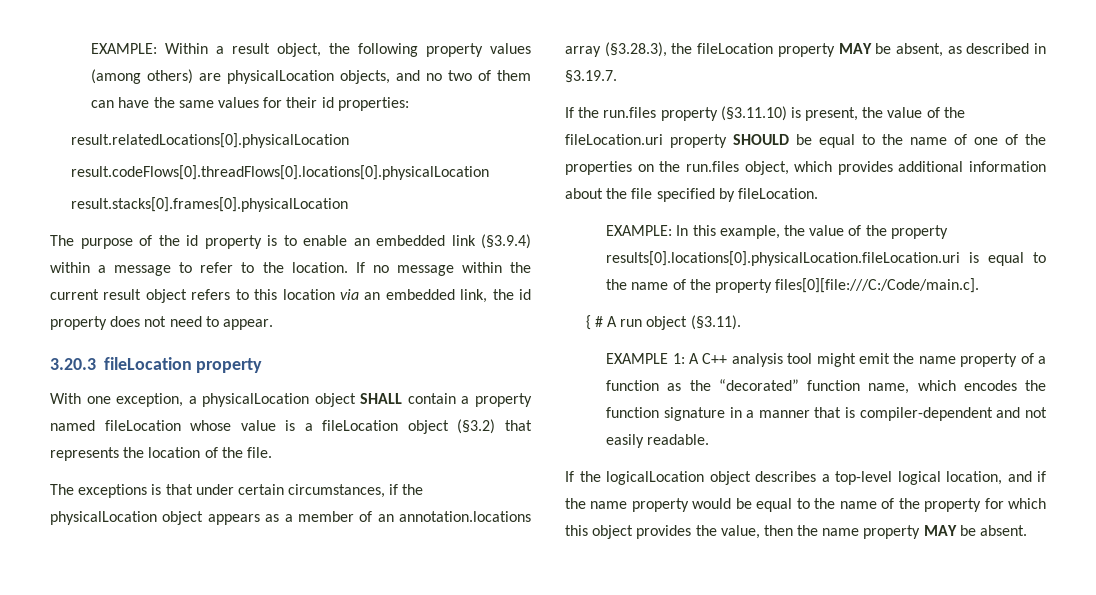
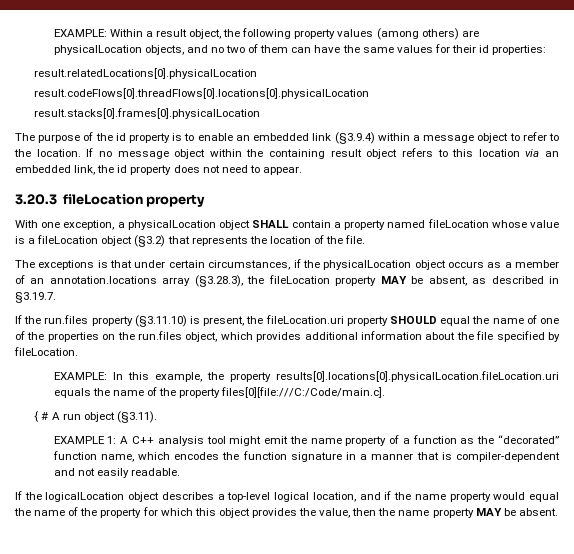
- The purpose of the id property is to enable an embedded link (§3.9.4) within a message to refer to the location.
+ The purpose of the id property is to enable an embedded link (§3.9.4) within a message object to refer to the location.
- If no message within the current result object refers to this location via an embedded link, the id property does not need to appear.
+ If no message object within the containing result object refers to this location via an embedded link, the id property does not need to appear.
- The exceptions is that under certain circumstances, if the physicalLocation object appears as a member of an annotation.locations array (§3.28.3), the fileLocation property MAY be absent, as described in §3.19.7.
+ The exceptions is that under certain circumstances, if the physicalLocation object occurs as a member of an annotation.locations array (§3.28.3), the fileLocation property MAY be absent, as described in §3.19.7.
- If the run.files property (§3.11.10) is present, the value of the fileLocation.uri property SHOULD be equal to the name of one of the properties on the run.files object, which provides additional information about the file specified by fileLocation.
+ If the run.files property (§3.11.10) is present, the fileLocation.uri property SHOULD equal the name of one of the properties on the run.files object, which provides additional information about the file specified by fileLocation.
- EXAMPLE: In this example, the value of the property results[0].locations[0].physicalLocation.fileLocation.uri is equal to the name of the property files[0][file:///C:/Code/main.c].
+ EXAMPLE: In this example, the property results[0].locations[0].physicalLocation.fileLocation.uri equals the name of the property files[0][file:///C:/Code/main.c].
- If the logicalLocation object describes a top-level logical location, and if the name property would be equal to the name of the property for which this object provides the value, then the name property MAY be absent.
+ If the logicalLocation object describes a top-level logical location, and if the name property would equal the name of the property for which this object provides the value, then the name property MAY be absent.

